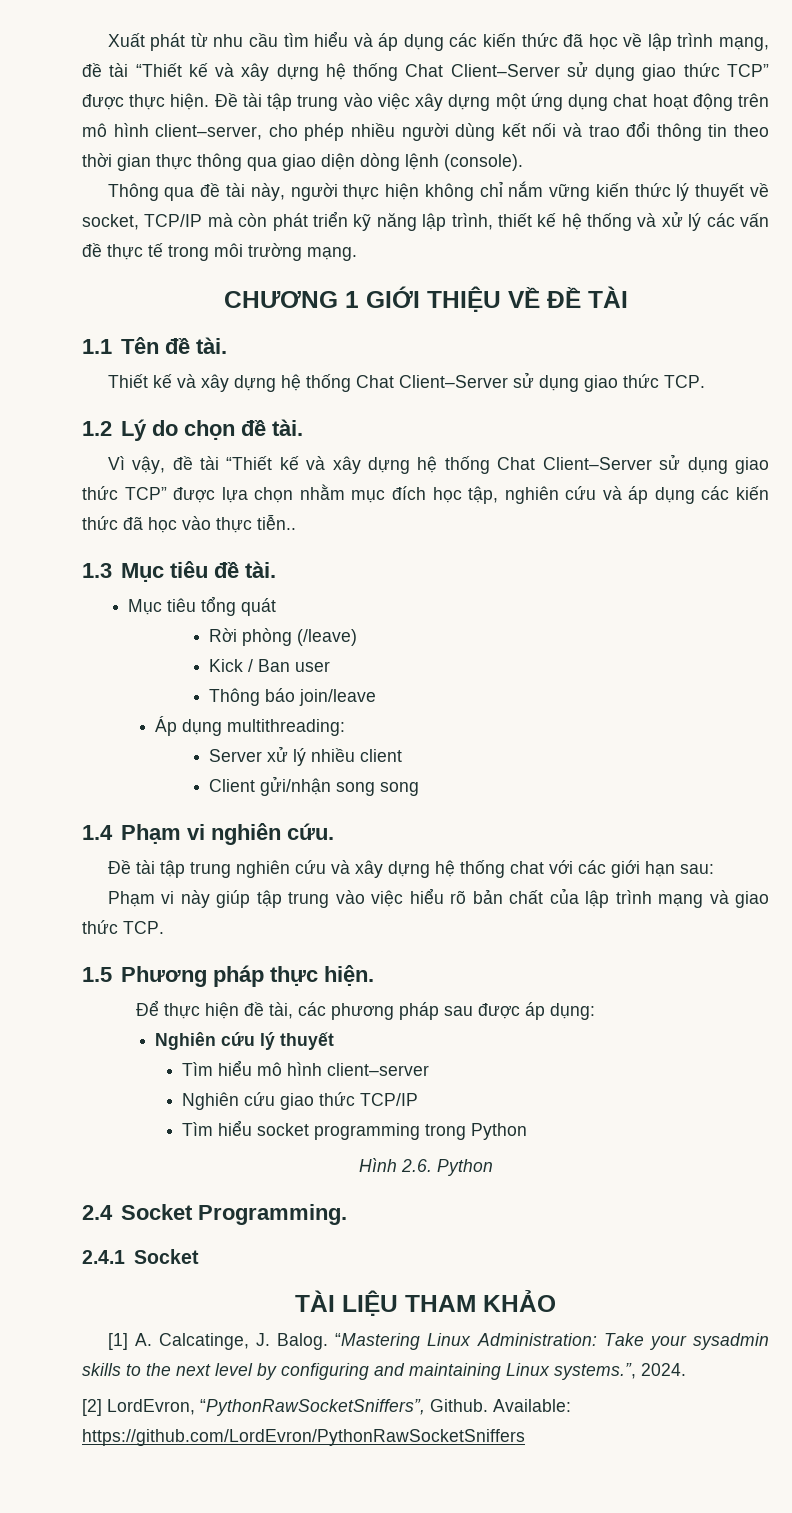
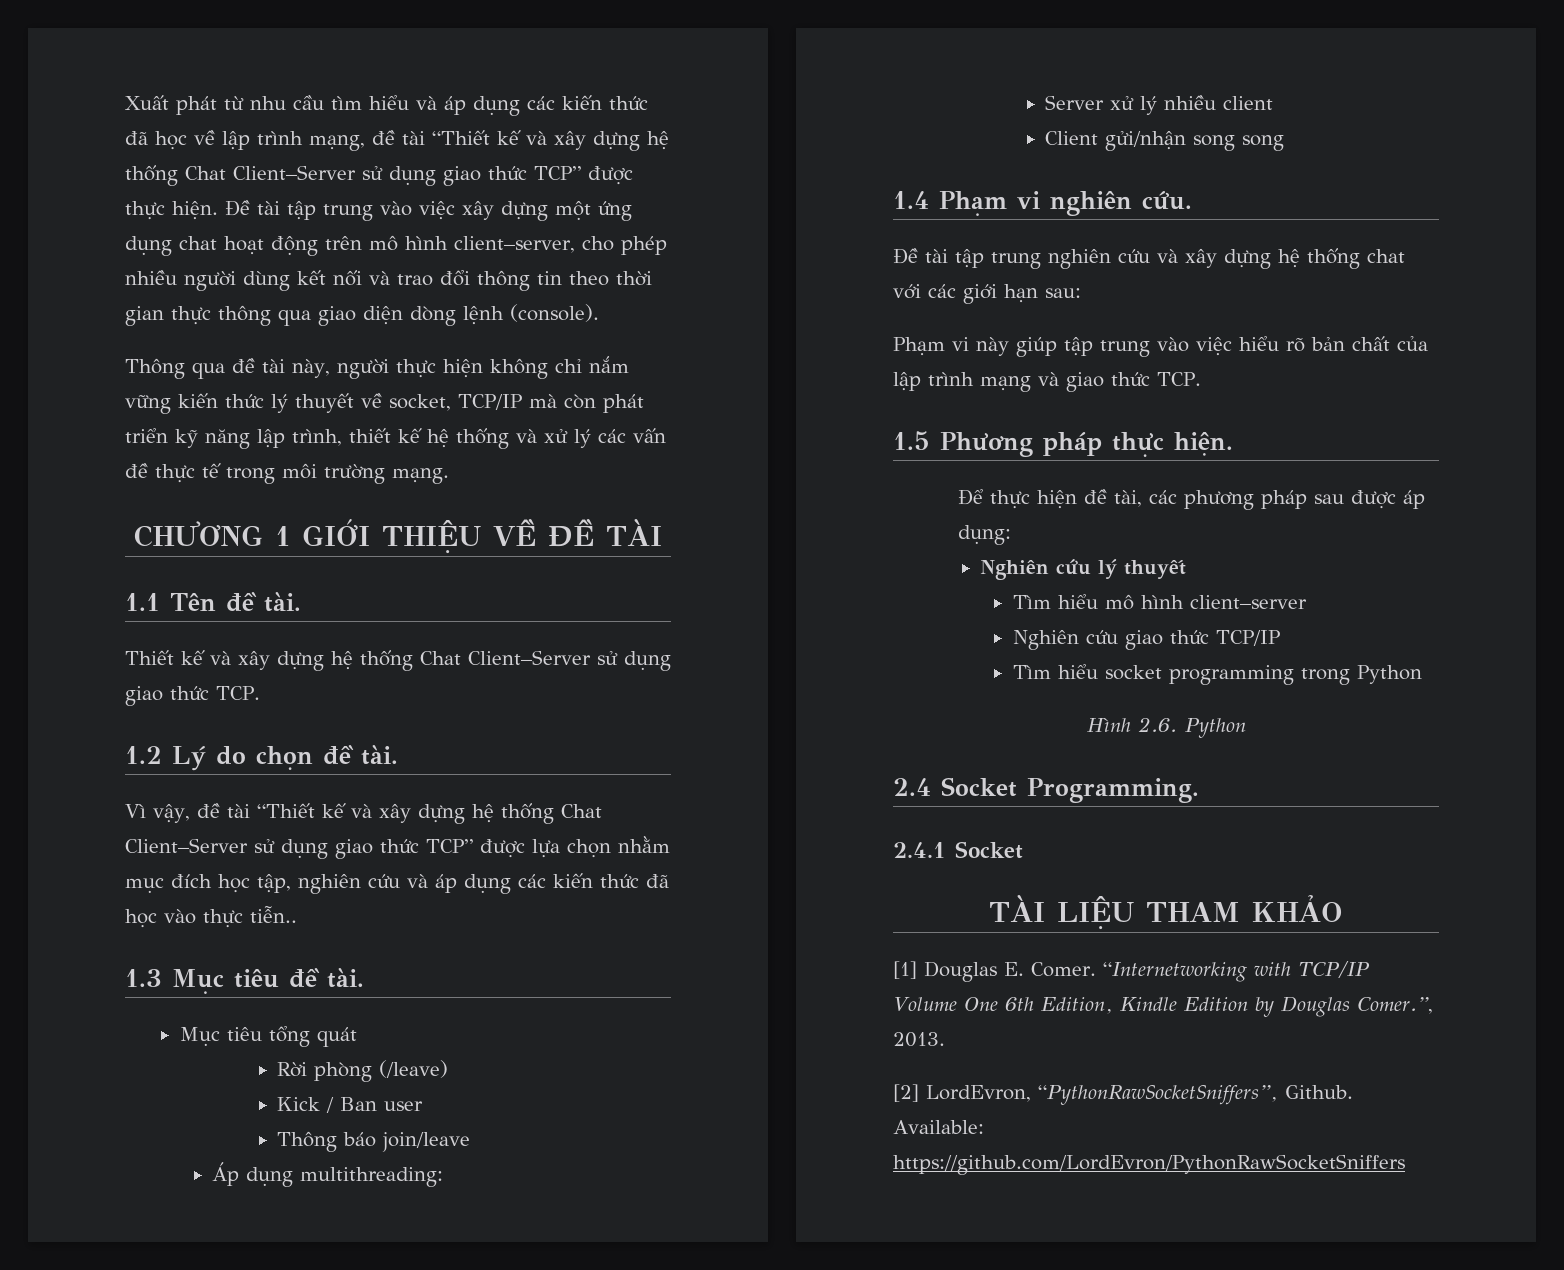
- [1] A. Calcatinge, J. Balog. “Mastering Linux Administration: Take your sysadmin skills to the next level by configuring and maintaining Linux systems.”, 2024.
+ [1] Douglas E. Comer. “Internetworking with TCP/IP Volume One 6th Edition, Kindle Edition by Douglas Comer.”, 2013.

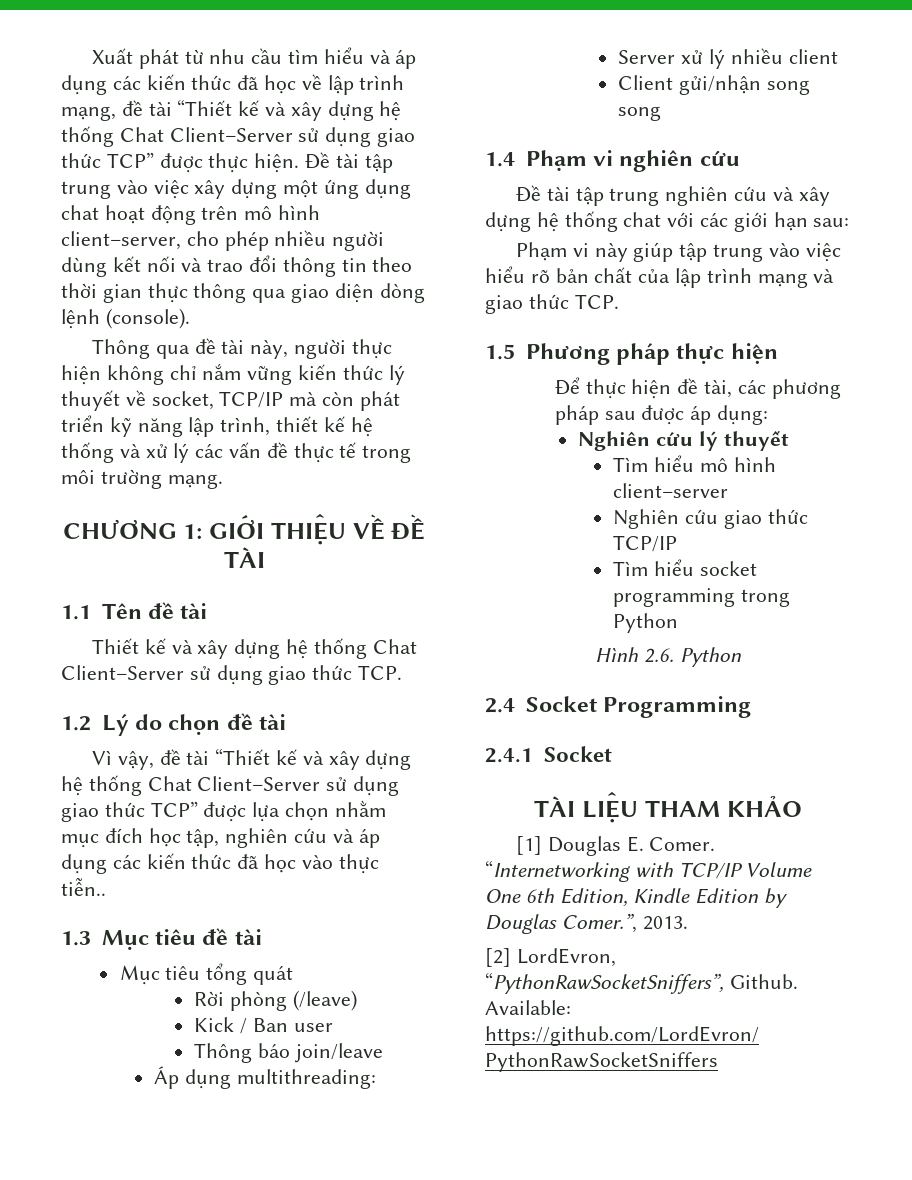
- CHƯƠNG 1 GIỚI THIỆU VỀ ĐỀ TÀI
+ CHƯƠNG 1: GIỚI THIỆU VỀ ĐỀ TÀI
- 1.1 Tên đề tài.
+ 1.1 Tên đề tài
- 1.2 Lý do chọn đề tài.
+ 1.2 Lý do chọn đề tài
- 1.3 Mục tiêu đề tài.
+ 1.3 Mục tiêu đề tài
- 1.4 Phạm vi nghiên cứu.
+ 1.4 Phạm vi nghiên cứu
- 1.5 Phương pháp thực hiện.
+ 1.5 Phương pháp thực hiện
- 2.4 Socket Programming.
+ 2.4 Socket Programming

